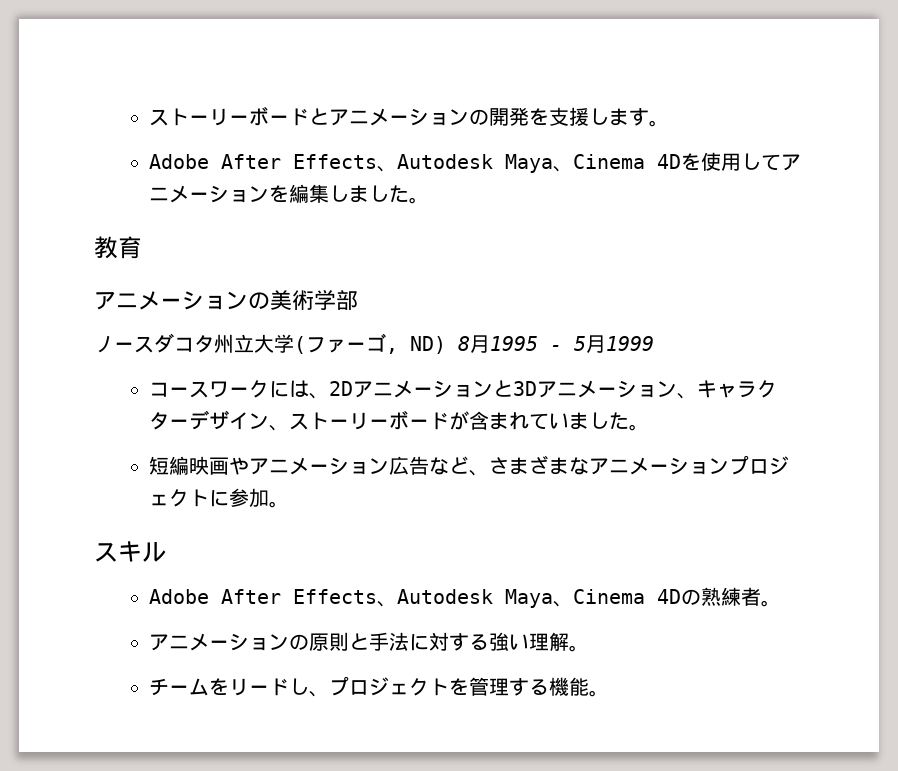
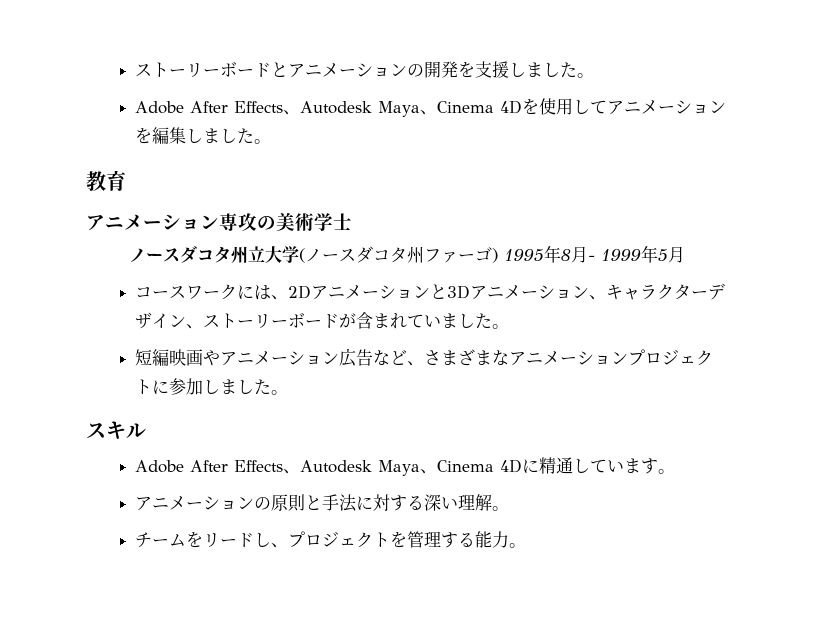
- ストーリーボードとアニメーションの開発を支援します。
+ ストーリーボードとアニメーションの開発を支援しました。
- アニメーションの美術学部
+ アニメーション専攻の美術学士
- ノースダコタ州立大学(ファーゴ, ND) 8月1995 - 5月1999
+ ノースダコタ州立大学(ノースダコタ州ファーゴ) 1995年8月- 1999年5月
- 短編映画やアニメーション広告など、さまざまなアニメーションプロジェクトに参加。
+ 短編映画やアニメーション広告など、さまざまなアニメーションプロジェクトに参加しました。
- Adobe After Effects、Autodesk Maya、Cinema 4Dの熟練者。
+ Adobe After Effects、Autodesk Maya、Cinema 4Dに精通しています。
- アニメーションの原則と手法に対する強い理解。
+ アニメーションの原則と手法に対する深い理解。
- チームをリードし、プロジェクトを管理する機能。
+ チームをリードし、プロジェクトを管理する能力。

